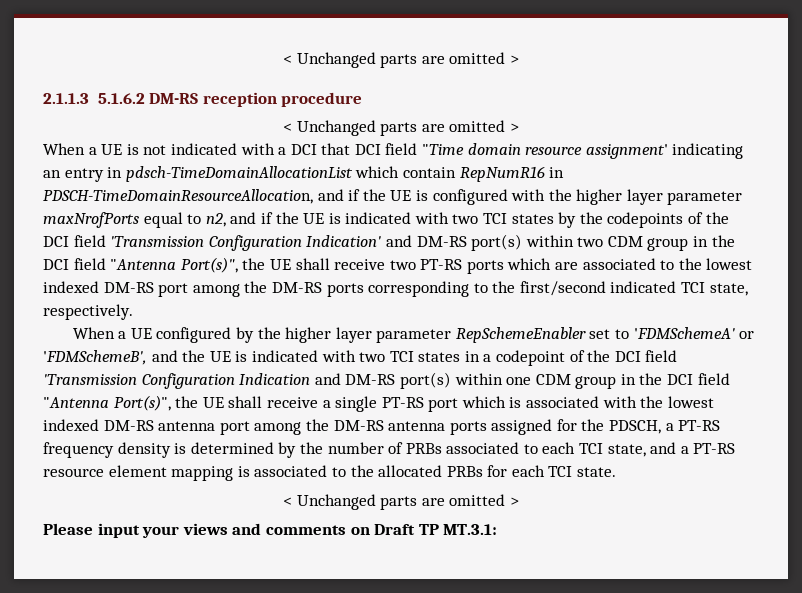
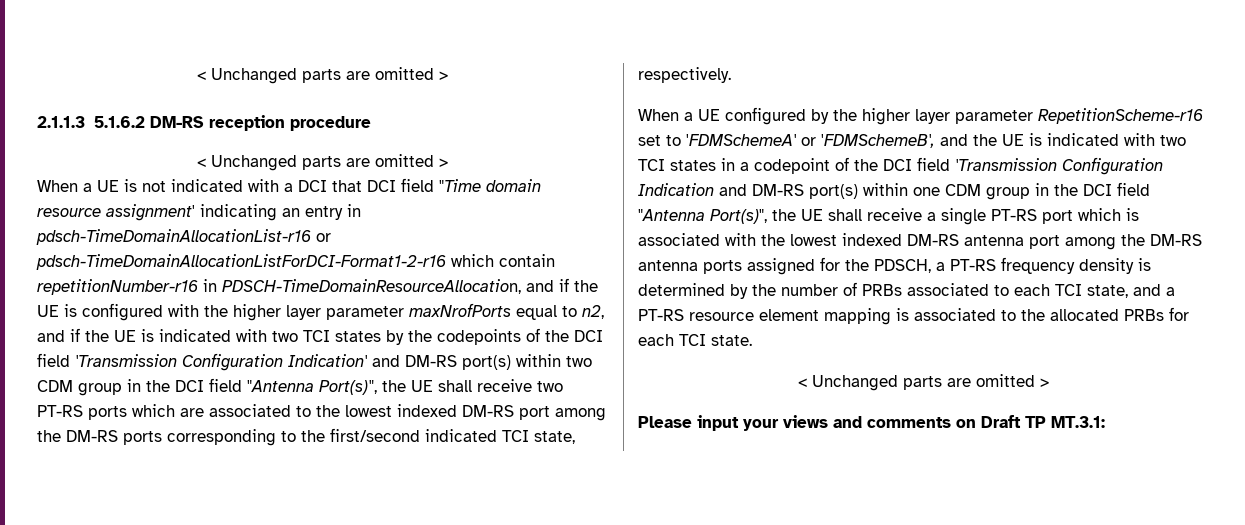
- When a UE is not indicated with a DCI that DCI field "Time domain resource assignment' indicating an entry in pdsch-TimeDomainAllocationList which contain RepNumR16 in PDSCH-TimeDomainResourceAllocation, and if the UE is configured with the higher layer parameter maxNrofPorts equal to n2, and if the UE is indicated with two TCI states by the codepoints of the DCI field 'Transmission Configuration Indication' and DM-RS port(s) within two CDM group in the DCI field "Antenna Port(s)", the UE shall receive two PT-RS ports which are associated to the lowest indexed DM-RS port among the DM-RS ports corresponding to the first/second indicated TCI state, respectively.
+ When a UE is not indicated with a DCI that DCI field "Time domain resource assignment' indicating an entry in pdsch-TimeDomainAllocationList-r16 or pdsch-TimeDomainAllocationListForDCI-Format1-2-r16 which contain repetitionNumber-r16 in PDSCH-TimeDomainResourceAllocation, and if the UE is configured with the higher layer parameter maxNrofPorts equal to n2, and if the UE is indicated with two TCI states by the codepoints of the DCI field 'Transmission Configuration Indication' and DM-RS port(s) within two CDM group in the DCI field "Antenna Port(s)", the UE shall receive two PT-RS ports which are associated to the lowest indexed DM-RS port among the DM-RS ports corresponding to the first/second indicated TCI state, respectively.
- When a UE configured by the higher layer parameter RepSchemeEnabler set to 'FDMSchemeA' or 'FDMSchemeB', and the UE is indicated with two TCI states in a codepoint of the DCI field 'Transmission Configuration Indication and DM-RS port(s) within one CDM group in the DCI field "Antenna Port(s)", the UE shall receive a single PT-RS port which is associated with the lowest indexed DM-RS antenna port among the DM-RS antenna ports assigned for the PDSCH, a PT-RS frequency density is determined by the number of PRBs associated to each TCI state, and a PT-RS resource element mapping is associated to the allocated PRBs for each TCI state.
+ When a UE configured by the higher layer parameter RepetitionScheme-r16 set to 'FDMSchemeA' or 'FDMSchemeB', and the UE is indicated with two TCI states in a codepoint of the DCI field 'Transmission Configuration Indication and DM-RS port(s) within one CDM group in the DCI field "Antenna Port(s)", the UE shall receive a single PT-RS port which is associated with the lowest indexed DM-RS antenna port among the DM-RS antenna ports assigned for the PDSCH, a PT-RS frequency density is determined by the number of PRBs associated to each TCI state, and a PT-RS resource element mapping is associated to the allocated PRBs for each TCI state.

